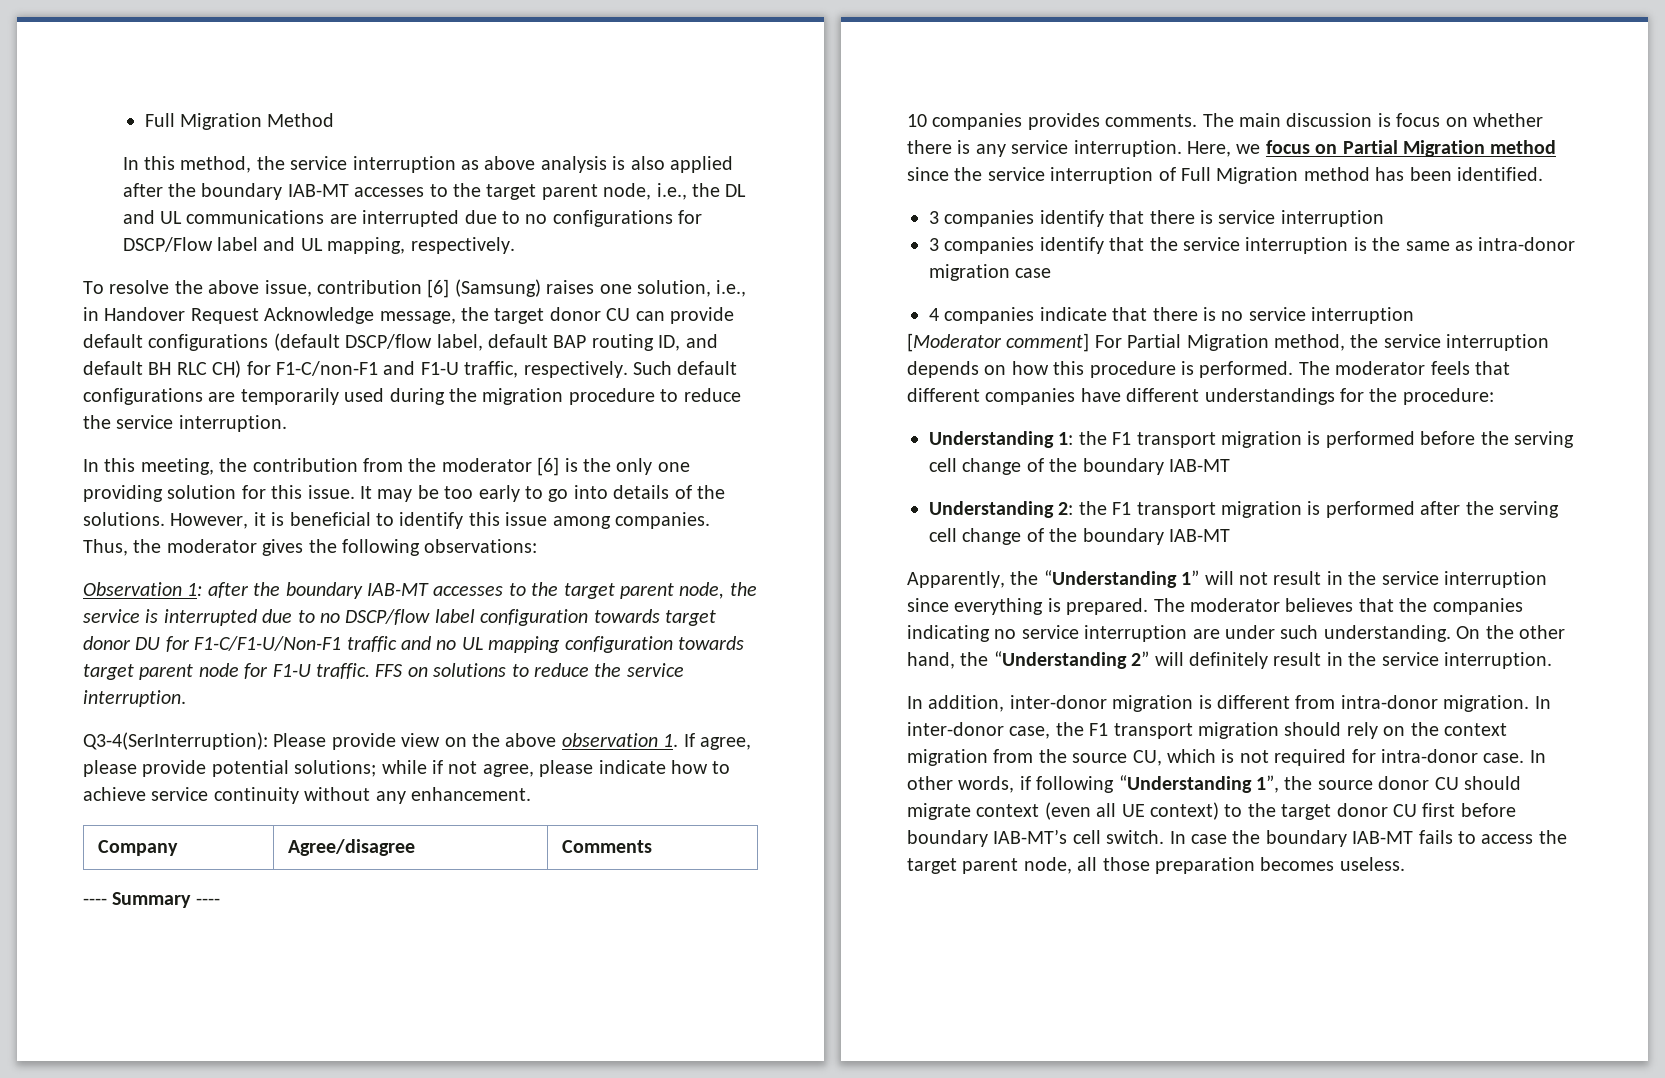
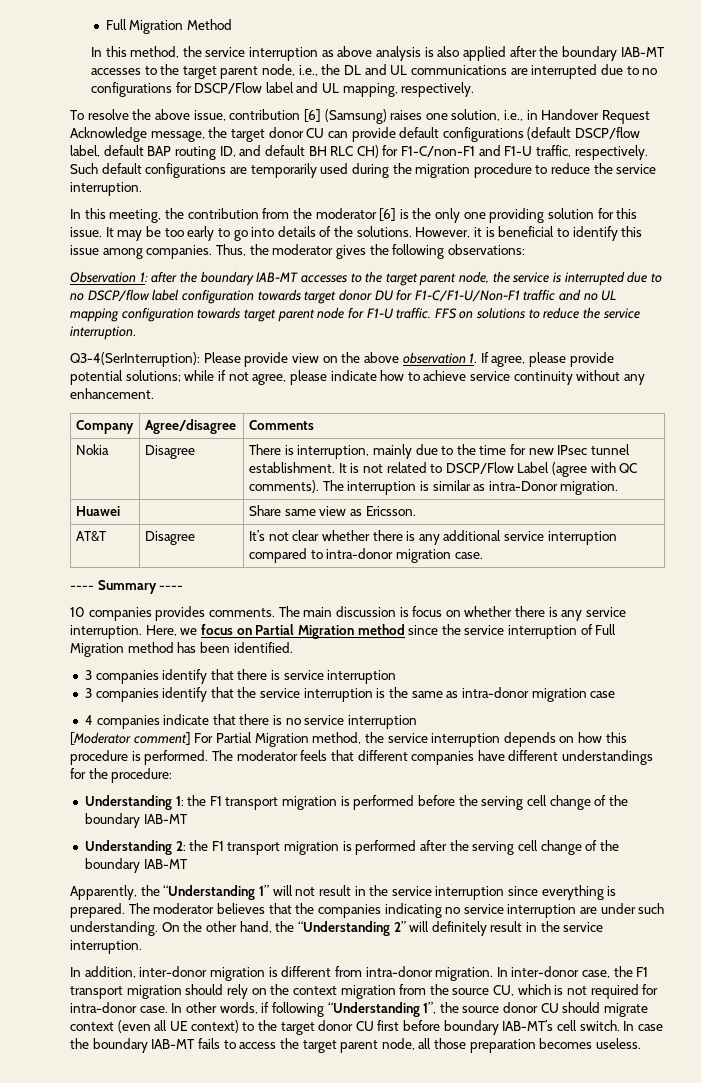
+ Nokia | Disagree | There is interruption, mainly due to the time for new IPsec tunnel establishment. It is not related to DSCP/Flow Label (agree with QC comments). The interruption is similar as intra-Donor migration.
+ Huawei | | Share same view as Ericsson.
+ AT&T | Disagree | It’s not clear whether there is any additional service interruption compared to intra-donor migration case.

